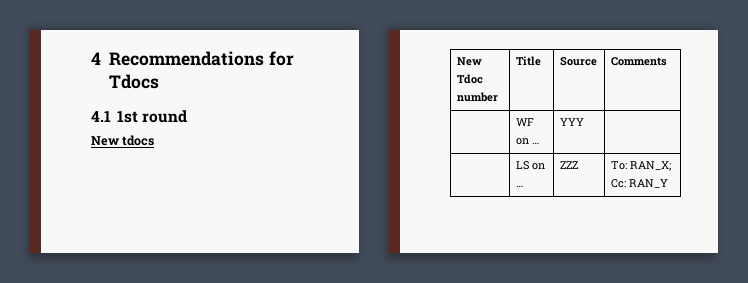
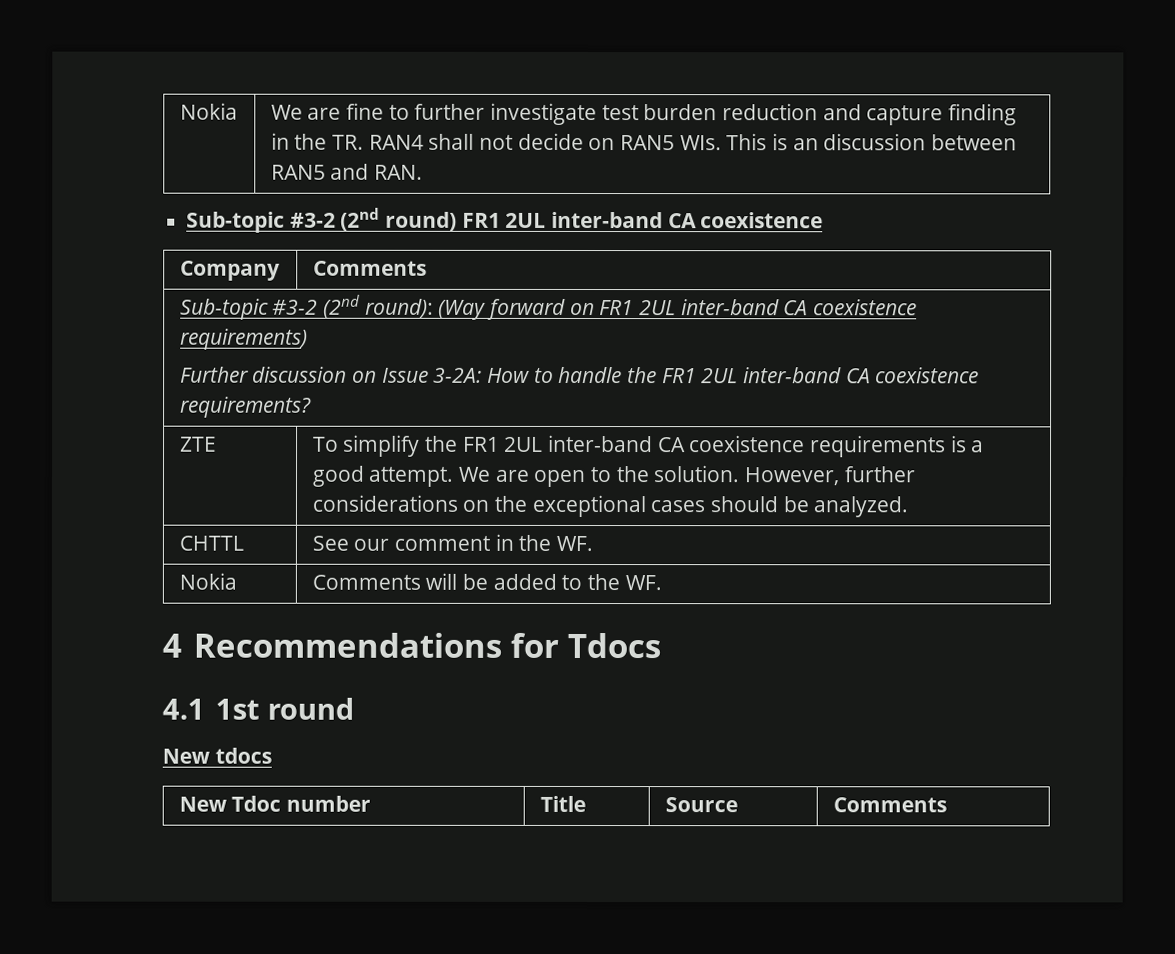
+ Nokia | We are fine to further investigate test burden reduction and capture finding in the TR. RAN4 shall not decide on RAN5 WIs. This is an discussion between RAN5 and RAN.
+ Sub-topic #3-2 (2nd round) FR1 2UL inter-band CA coexistence
+ Company | Comments
+ Sub-topic #3-2 (2nd round): (Way forward on FR1 2UL inter-band CA coexistence requirements)
+ Further discussion on Issue 3-2A: How to handle the FR1 2UL inter-band CA coexistence requirements?
+ ZTE | To simplify the FR1 2UL inter-band CA coexistence requirements is a good attempt. We are open to the solution. However, further considerations on the exceptional cases should be analyzed.
+ CHTTL | See our comment in the WF.
+ Nokia | Comments will be added to the WF.
- | WF on … | YYY |
- | LS on … | ZZZ | To: RAN_X; Cc: RAN_Y

